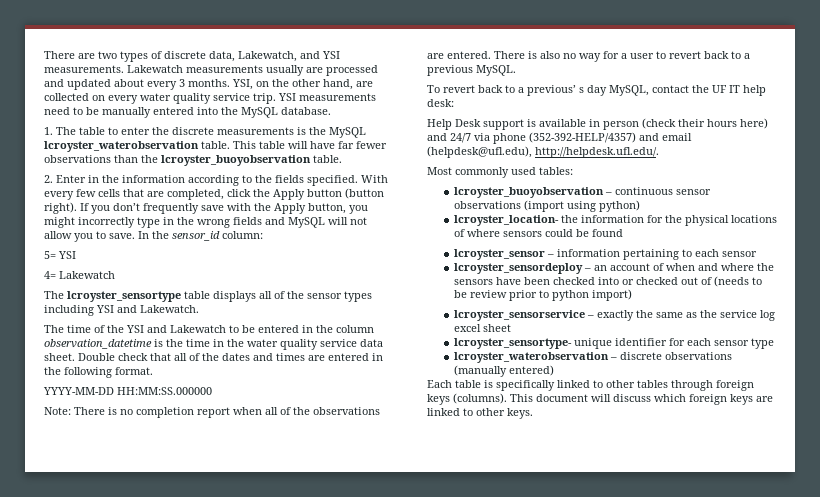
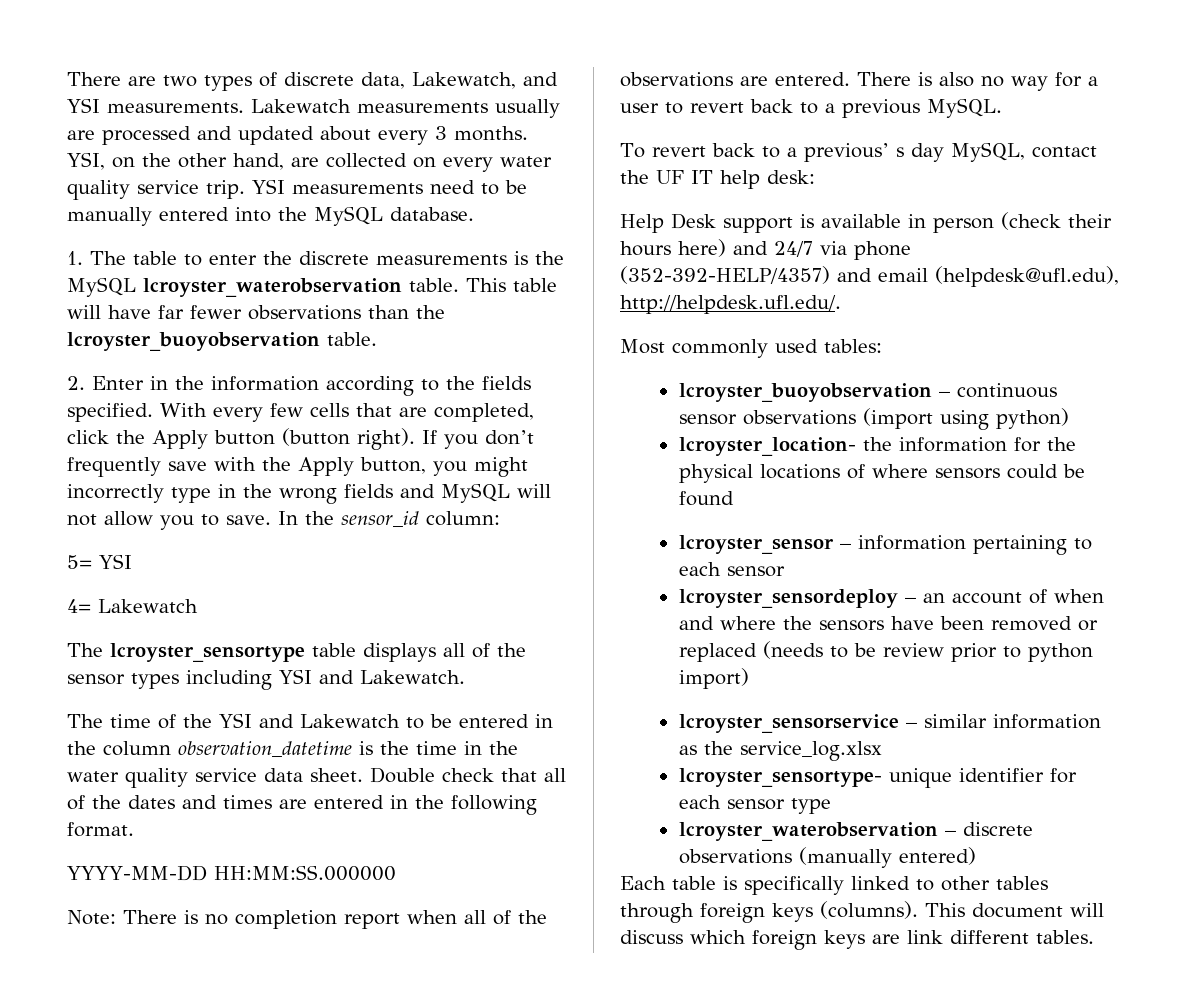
- lcroyster_sensordeploy – an account of when and where the sensors have been checked into or checked out of (needs to be review prior to python import)
+ lcroyster_sensordeploy – an account of when and where the sensors have been removed or replaced (needs to be review prior to python import)
- lcroyster_sensorservice – exactly the same as the service log excel sheet
+ lcroyster_sensorservice – similar information as the service_log.xlsx
- This document will discuss which foreign keys are linked to other keys.
+ This document will discuss which foreign keys are link different tables.

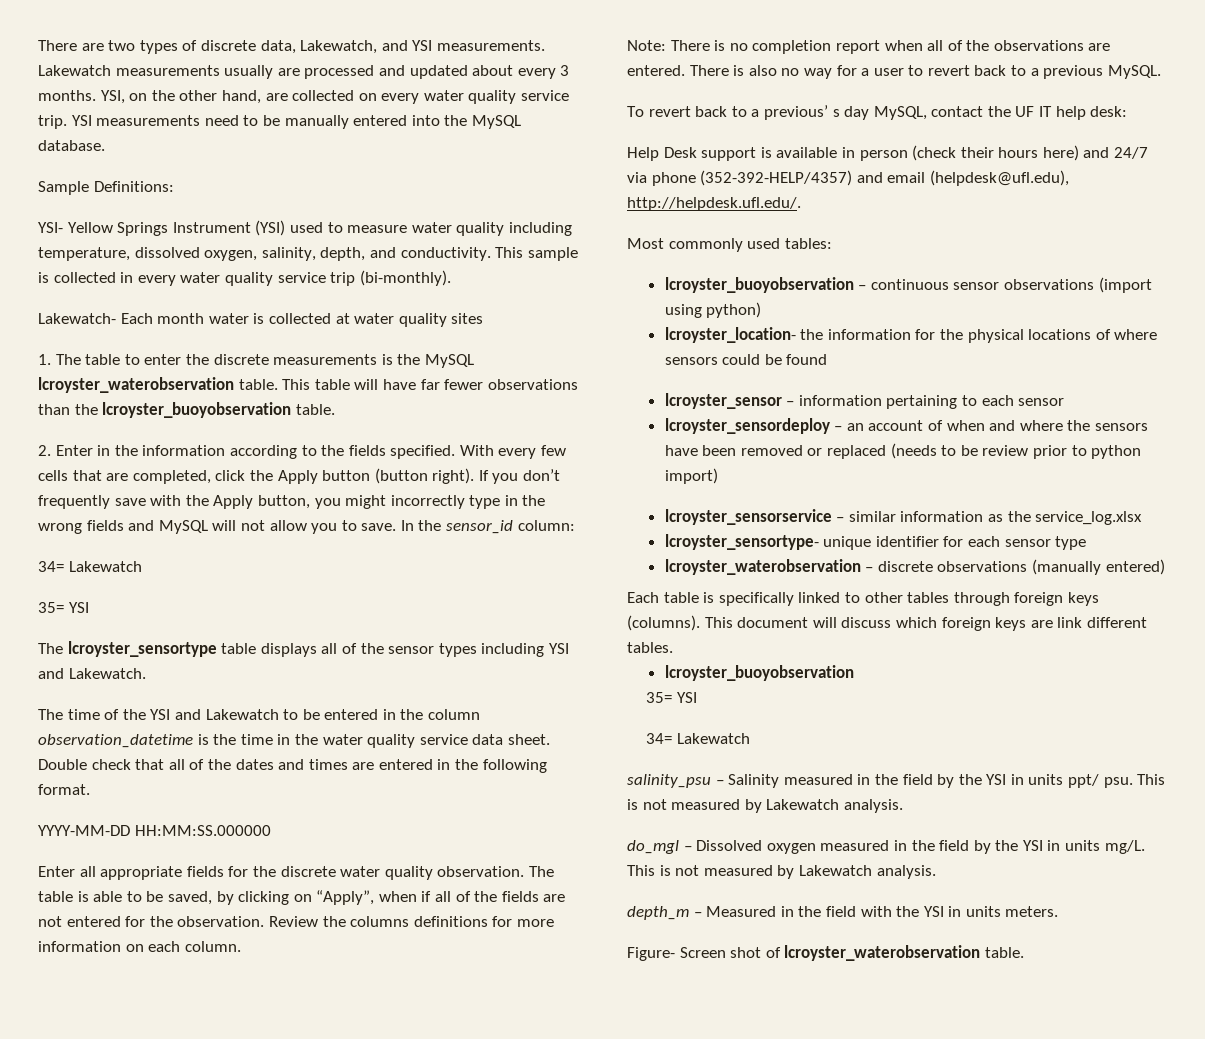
+ Sample Definitions:
+ YSI- Yellow Springs Instrument (YSI) used to measure water quality including temperature, dissolved oxygen, salinity, depth, and conductivity. This sample is collected in every water quality service trip (bi-monthly).
+ Lakewatch- Each month water is collected at water quality sites
  In the sensor_id column:
- 5= YSI
- 4= Lakewatch
+ 34= Lakewatch
+ 35= YSI
+ Enter all appropriate fields for the discrete water quality observation. The table is able to be saved, by clicking on “Apply”, when if all of the fields are not entered for the observation. Review the columns definitions for more information on each column.
  This document will discuss which foreign keys are link different tables.
+ lcroyster_buoyobservation
+ 35= YSI
+ 34= Lakewatch
+ salinity_psu – Salinity measured in the field by the YSI in units ppt/ psu. This is not measured by Lakewatch analysis.
+ do_mgl – Dissolved oxygen measured in the field by the YSI in units mg/L. This is not measured by Lakewatch analysis.
+ depth_m – Measured in the field with the YSI in units meters.
+ Figure- Screen shot of lcroyster_waterobservation table.

